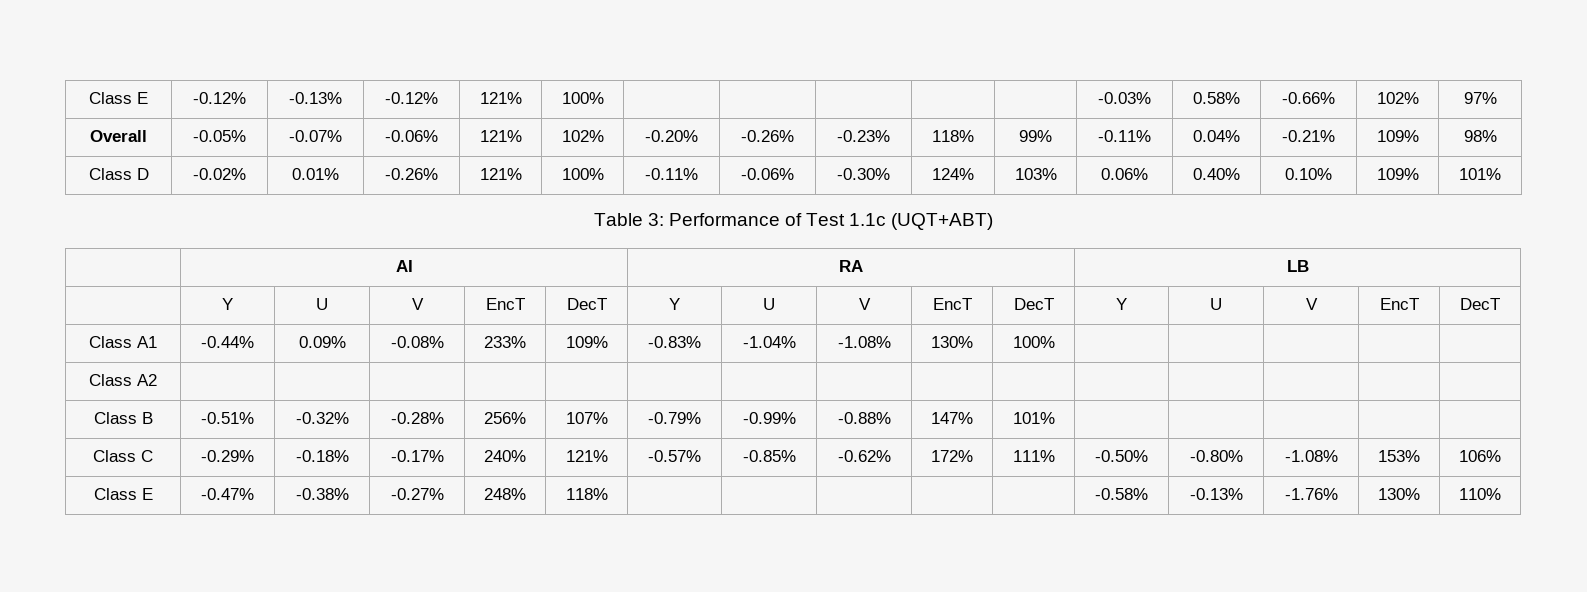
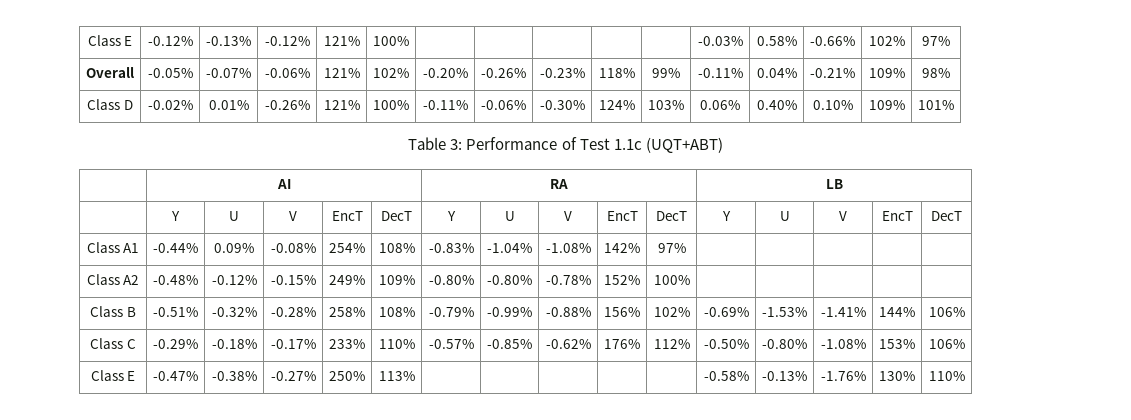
- Class A1 | -0.44% | 0.09% | -0.08% | 233% | 109% | -0.83% | -1.04% | -1.08% | 130% | 100% | | | | |
+ Class A1 | -0.44% | 0.09% | -0.08% | 254% | 108% | -0.83% | -1.04% | -1.08% | 142% | 97% | | | | |
- Class A2 | | | | | | | | | | | | | | |
+ Class A2 | -0.48% | -0.12% | -0.15% | 249% | 109% | -0.80% | -0.80% | -0.78% | 152% | 100% | | | | |
- Class B | -0.51% | -0.32% | -0.28% | 256% | 107% | -0.79% | -0.99% | -0.88% | 147% | 101% | | | | |
+ Class B | -0.51% | -0.32% | -0.28% | 258% | 108% | -0.79% | -0.99% | -0.88% | 156% | 102% | -0.69% | -1.53% | -1.41% | 144% | 106%
- Class C | -0.29% | -0.18% | -0.17% | 240% | 121% | -0.57% | -0.85% | -0.62% | 172% | 111% | -0.50% | -0.80% | -1.08% | 153% | 106%
+ Class C | -0.29% | -0.18% | -0.17% | 233% | 110% | -0.57% | -0.85% | -0.62% | 176% | 112% | -0.50% | -0.80% | -1.08% | 153% | 106%
- Class E | -0.47% | -0.38% | -0.27% | 248% | 118% | | | | | | -0.58% | -0.13% | -1.76% | 130% | 110%
+ Class E | -0.47% | -0.38% | -0.27% | 250% | 113% | | | | | | -0.58% | -0.13% | -1.76% | 130% | 110%

